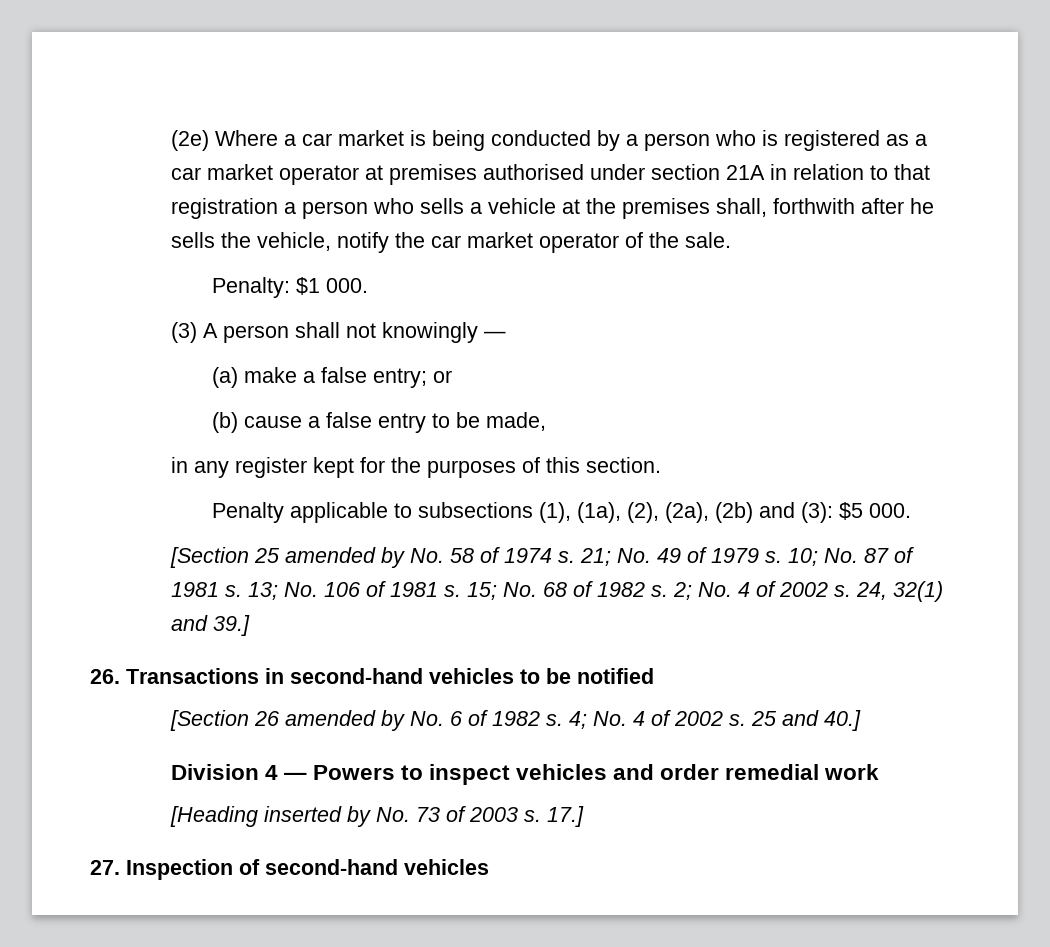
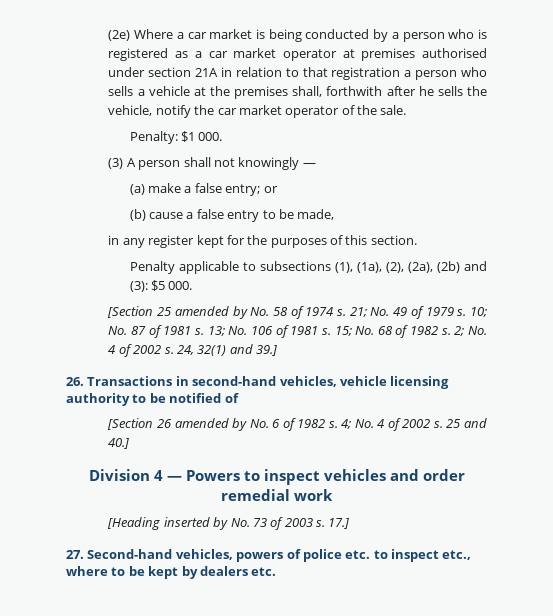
- 26. Transactions in second-hand vehicles to be notified
+ 26. Transactions in second-hand vehicles, vehicle licensing authority to be notified of
- 27. Inspection of second-hand vehicles
+ 27. Second-hand vehicles, powers of police etc. to inspect etc., where to be kept by dealers etc.

